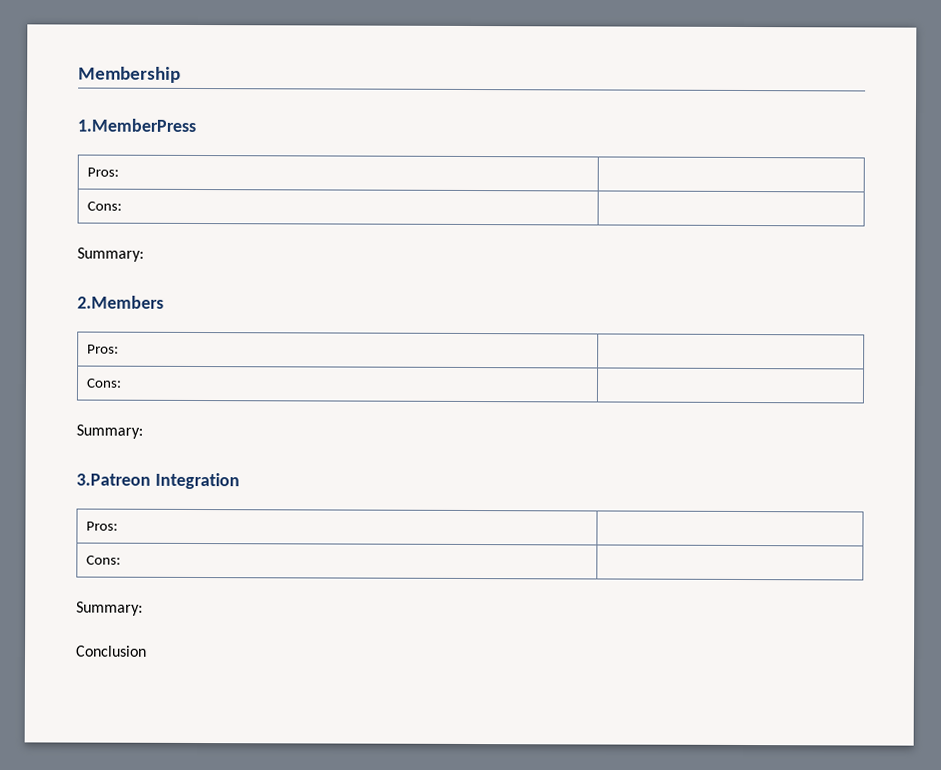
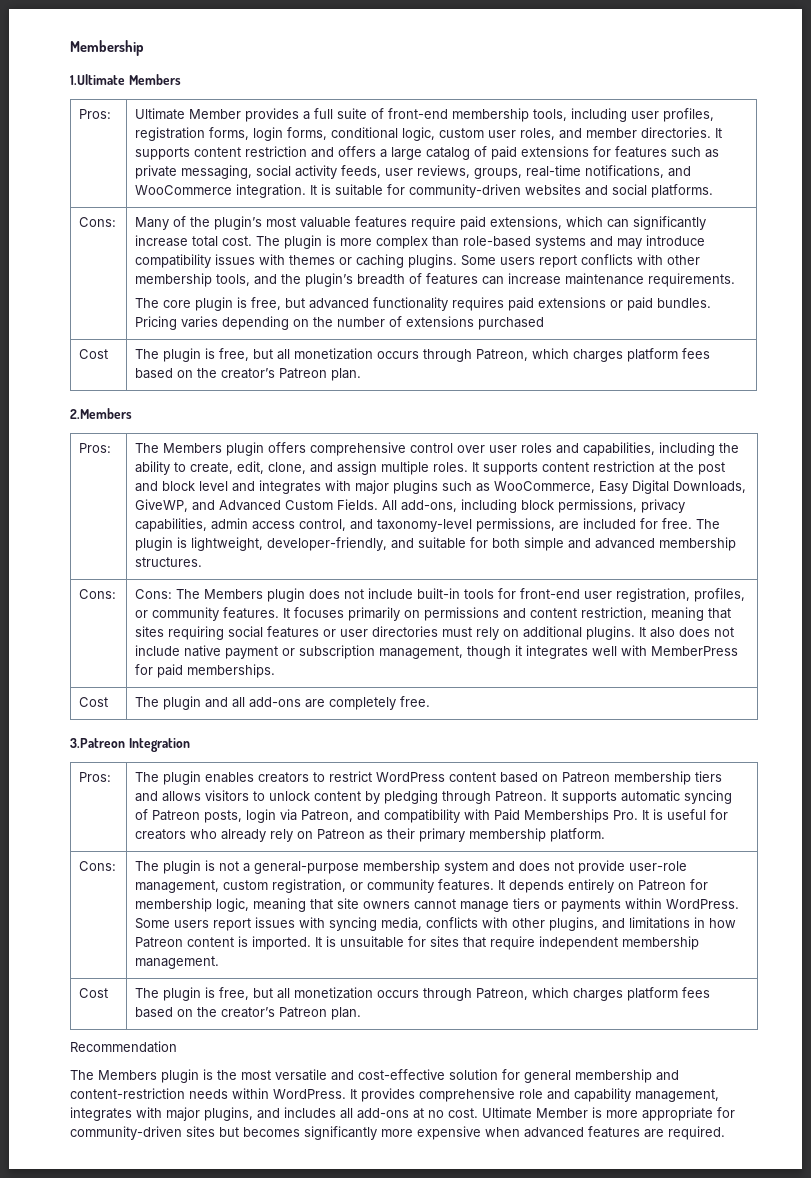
- 1.MemberPress
- Pros: |
- Cons: |
- Summary:
+ 1.Ultimate Members
+ Pros: | Ultimate Member provides a full suite of front-end membership tools, including user profiles, registration forms, login forms, conditional logic, custom user roles, and member directories. It supports content restriction and offers a large catalog of paid extensions for features such as private messaging, social activity feeds, user reviews, groups, real-time notifications, and WooCommerce integration. It is suitable for community-driven websites and social platforms.
+ Cons: | Many of the plugin’s most valuable features require paid extensions, which can significantly increase total cost. The plugin is more complex than role-based systems and may introduce compatibility issues with themes or caching plugins. Some users report conflicts with other membership tools, and the plugin’s breadth of features can increase maintenance requirements.
+ The core plugin is free, but advanced functionality requires paid extensions or paid bundles. Pricing varies depending on the number of extensions purchased
+ Cost | The plugin is free, but all monetization occurs through Patreon, which charges platform fees based on the creator’s Patreon plan.
  2.Members
- Pros: |
- Cons: |
- Summary:
+ Pros: | The Members plugin offers comprehensive control over user roles and capabilities, including the ability to create, edit, clone, and assign multiple roles. It supports content restriction at the post and block level and integrates with major plugins such as WooCommerce, Easy Digital Downloads, GiveWP, and Advanced Custom Fields. All add-ons, including block permissions, privacy capabilities, admin access control, and taxonomy-level permissions, are included for free. The plugin is lightweight, developer-friendly, and suitable for both simple and advanced membership structures.
+ Cons: | Cons: The Members plugin does not include built-in tools for front-end user registration, profiles, or community features. It focuses primarily on permissions and content restriction, meaning that sites requiring social features or user directories must rely on additional plugins. It also does not include native payment or subscription management, though it integrates well with MemberPress for paid memberships.
+ Cost | The plugin and all add-ons are completely free.
  3.Patreon Integration
- Pros: |
- Cons: |
- Summary:
- Conclusion
+ Pros: | The plugin enables creators to restrict WordPress content based on Patreon membership tiers and allows visitors to unlock content by pledging through Patreon. It supports automatic syncing of Patreon posts, login via Patreon, and compatibility with Paid Memberships Pro. It is useful for creators who already rely on Patreon as their primary membership platform.
+ Cons: | The plugin is not a general-purpose membership system and does not provide user-role management, custom registration, or community features. It depends entirely on Patreon for membership logic, meaning that site owners cannot manage tiers or payments within WordPress. Some users report issues with syncing media, conflicts with other plugins, and limitations in how Patreon content is imported. It is unsuitable for sites that require independent membership management.
+ Cost | The plugin is free, but all monetization occurs through Patreon, which charges platform fees based on the creator’s Patreon plan.
+ Recommendation
+ The Members plugin is the most versatile and cost-effective solution for general membership and content-restriction needs within WordPress. It provides comprehensive role and capability management, integrates with major plugins, and includes all add-ons at no cost. Ultimate Member is more appropriate for community-driven sites but becomes significantly more expensive when advanced features are required.

